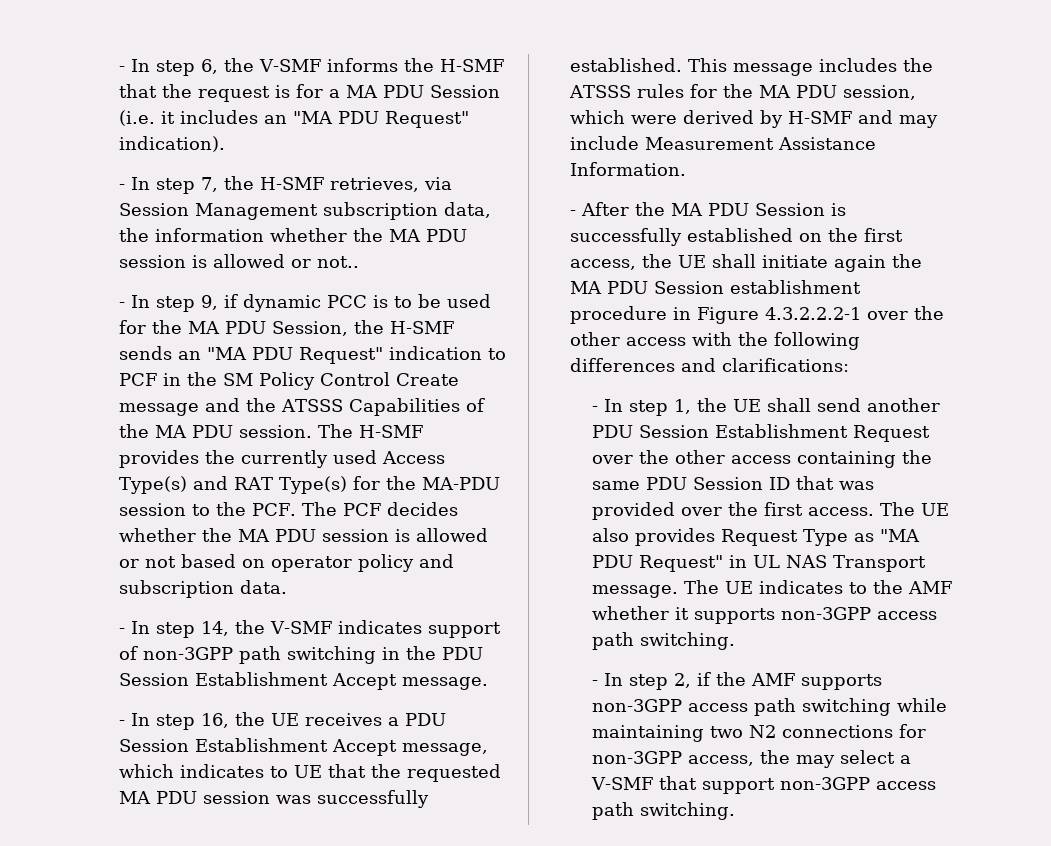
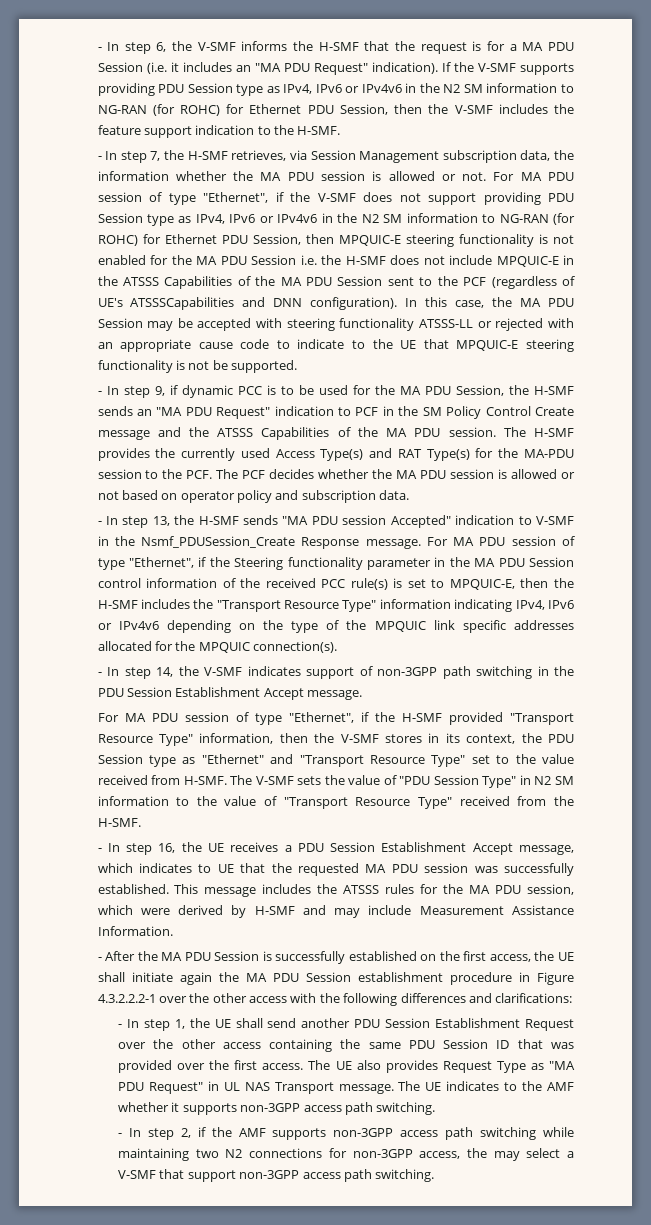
+ If the V-SMF supports providing PDU Session type as IPv4, IPv6 or IPv4v6 in the N2 SM information to NG-RAN (for ROHC) for Ethernet PDU Session, then the V-SMF includes the feature support indication to the H-SMF.
- - In step 7, the H-SMF retrieves, via Session Management subscription data, the information whether the MA PDU session is allowed or not..
+ - In step 7, the H-SMF retrieves, via Session Management subscription data, the information whether the MA PDU session is allowed or not. For MA PDU session of type "Ethernet", if the V-SMF does not support providing PDU Session type as IPv4, IPv6 or IPv4v6 in the N2 SM information to NG-RAN (for ROHC) for Ethernet PDU Session, then MPQUIC-E steering functionality is not enabled for the MA PDU Session i.e. the H-SMF does not include MPQUIC-E in the ATSSS Capabilities of the MA PDU Session sent to the PCF (regardless of UE's ATSSSCapabilities and DNN configuration). In this case, the MA PDU Session may be accepted with steering functionality ATSSS-LL or rejected with an appropriate cause code to indicate to the UE that MPQUIC-E steering functionality is not be supported.
+ - In step 13, the H-SMF sends "MA PDU session Accepted" indication to V-SMF in the Nsmf_PDUSession_Create Response message. For MA PDU session of type "Ethernet", if the Steering functionality parameter in the MA PDU Session control information of the received PCC rule(s) is set to MPQUIC-E, then the H-SMF includes the "Transport Resource Type" information indicating IPv4, IPv6 or IPv4v6 depending on the type of the MPQUIC link specific addresses allocated for the MPQUIC connection(s).
+ For MA PDU session of type "Ethernet", if the H-SMF provided "Transport Resource Type" information, then the V-SMF stores in its context, the PDU Session type as "Ethernet" and "Transport Resource Type" set to the value received from H-SMF. The V-SMF sets the value of "PDU Session Type" in N2 SM information to the value of "Transport Resource Type" received from the H-SMF.

